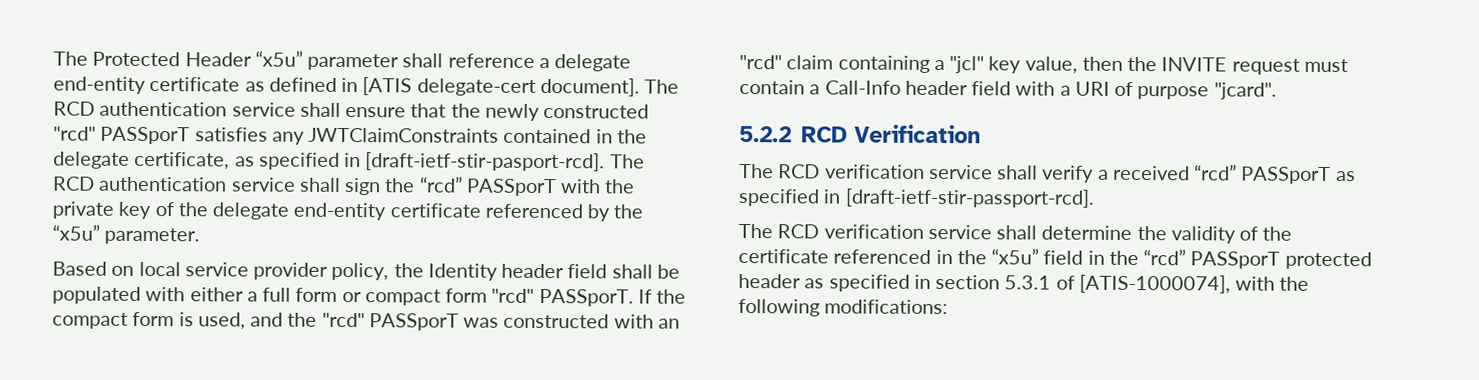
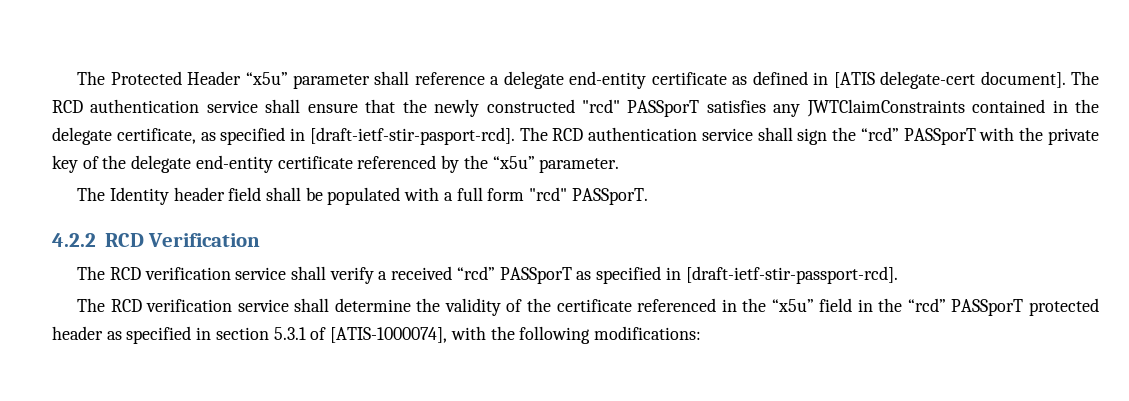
- Based on local service provider policy, the Identity header field shall be populated with either a full form or compact form "rcd" PASSporT. If the compact form is used, and the "rcd" PASSporT was constructed with an "rcd" claim containing a "jcl" key value, then the INVITE request must contain a Call-Info header field with a URI of purpose "jcard".
- 5.2.2 RCD Verification
+ The Identity header field shall be populated with a full form "rcd" PASSporT.
+ 4.2.2 RCD Verification

